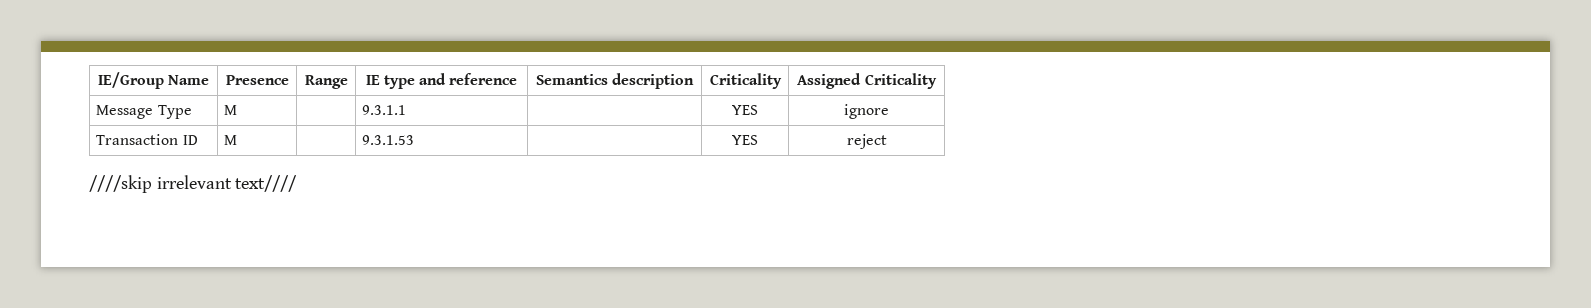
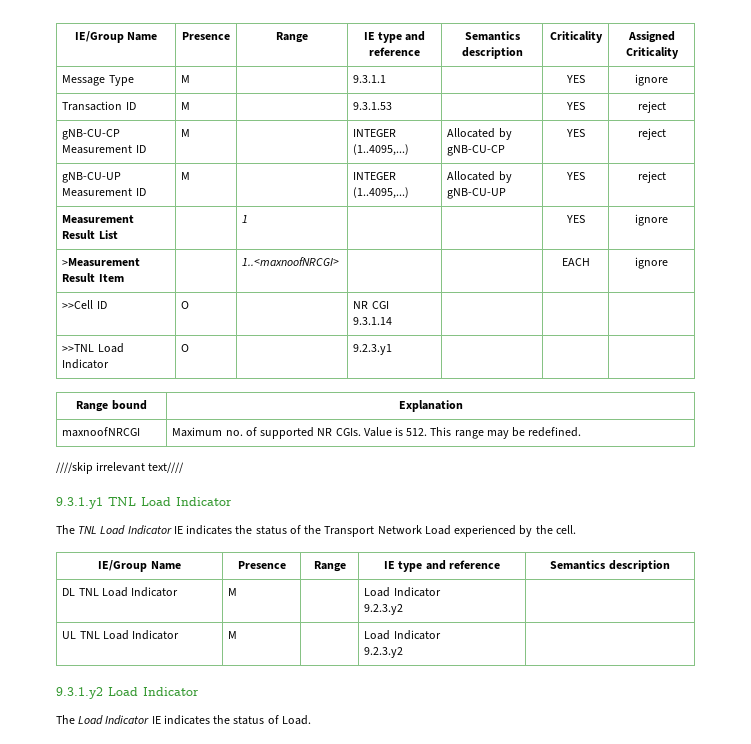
+ gNB-CU-CP Measurement ID | M | | INTEGER (1..4095,...) | Allocated by gNB-CU-CP | YES | reject
+ gNB-CU-UP Measurement ID | M | | INTEGER (1..4095,...) | Allocated by gNB-CU-UP | YES | reject
+ Measurement Result List | | 1 | | | YES | ignore
+ >Measurement Result Item | | 1..<maxnoofNRCGI> | | | EACH | ignore
+ >>Cell ID | O | | NR CGI
+ 9.3.1.14 | | |
+ >>TNL Load Indicator | O | | 9.2.3.y1 | | |
+ Range bound | Explanation
+ maxnoofNRCGI | Maximum no. of supported NR CGIs. Value is 512. This range may be redefined.
  ////skip irrelevant text////
+ 9.3.1.y1 TNL Load Indicator
+ The TNL Load Indicator IE indicates the status of the Transport Network Load experienced by the cell.
+ IE/Group Name | Presence | Range | IE type and reference | Semantics description
+ DL TNL Load Indicator | M | | Load Indicator
+ 9.2.3.y2 |
+ UL TNL Load Indicator | M | | Load Indicator
+ 9.2.3.y2 |
+ 9.3.1.y2 Load Indicator
+ The Load Indicator IE indicates the status of Load.

